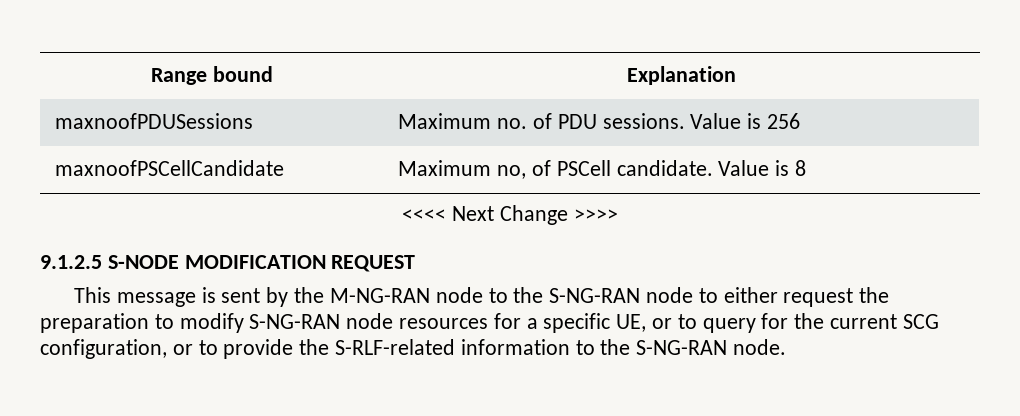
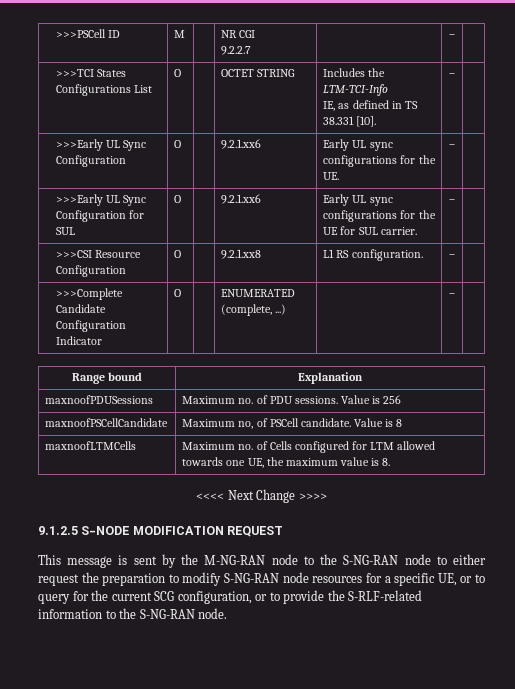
+ >>>PSCell ID | M | | NR CGI
+ 9.2.2.7 | | – |
+ >>>TCI States Configurations List | O | | OCTET STRING | Includes the LTM-TCI-Info
+ IE, as defined in TS 38.331 [10]. | – |
+ >>>Early UL Sync Configuration | O | | 9.2.1.xx6 | Early UL sync configurations for the UE. | – |
+ >>>Early UL Sync Configuration for SUL | O | | 9.2.1.xx6 | Early UL sync configurations for the UE for SUL carrier. | – |
+ >>>CSI Resource Configuration | O | | 9.2.1.xx8 | L1 RS configuration. | – |
+ >>>Complete Candidate Configuration Indicator | O | | ENUMERATED (complete, ...) | | – |
+ maxnoofLTMCells | Maximum no. of Cells configured for LTM allowed towards one UE, the maximum value is 8.

